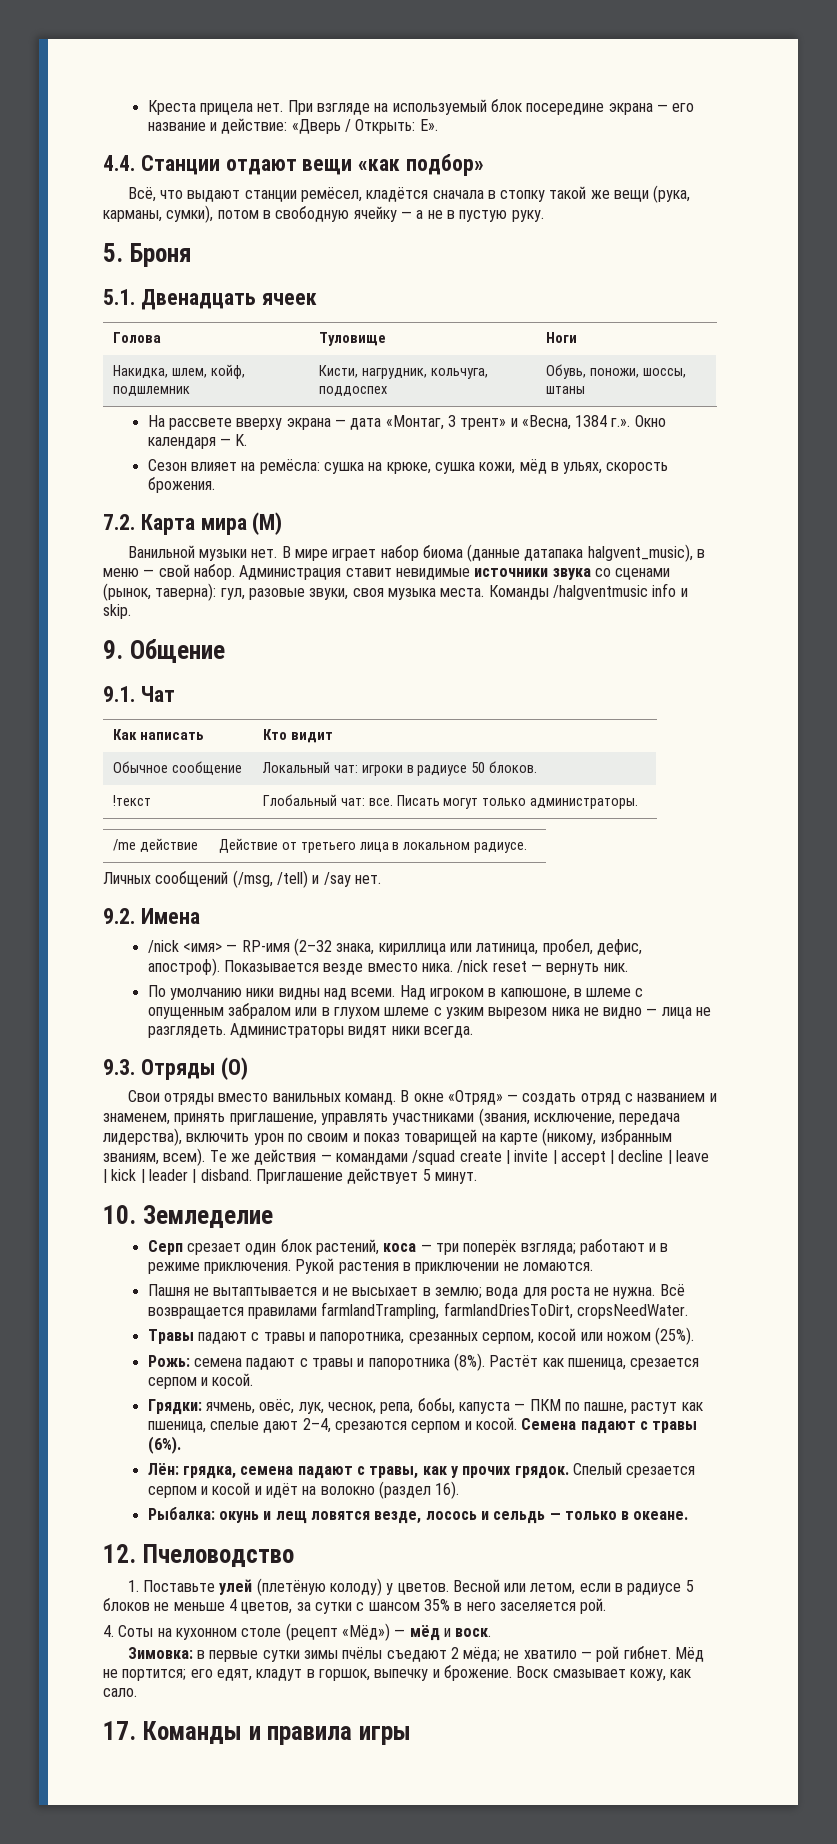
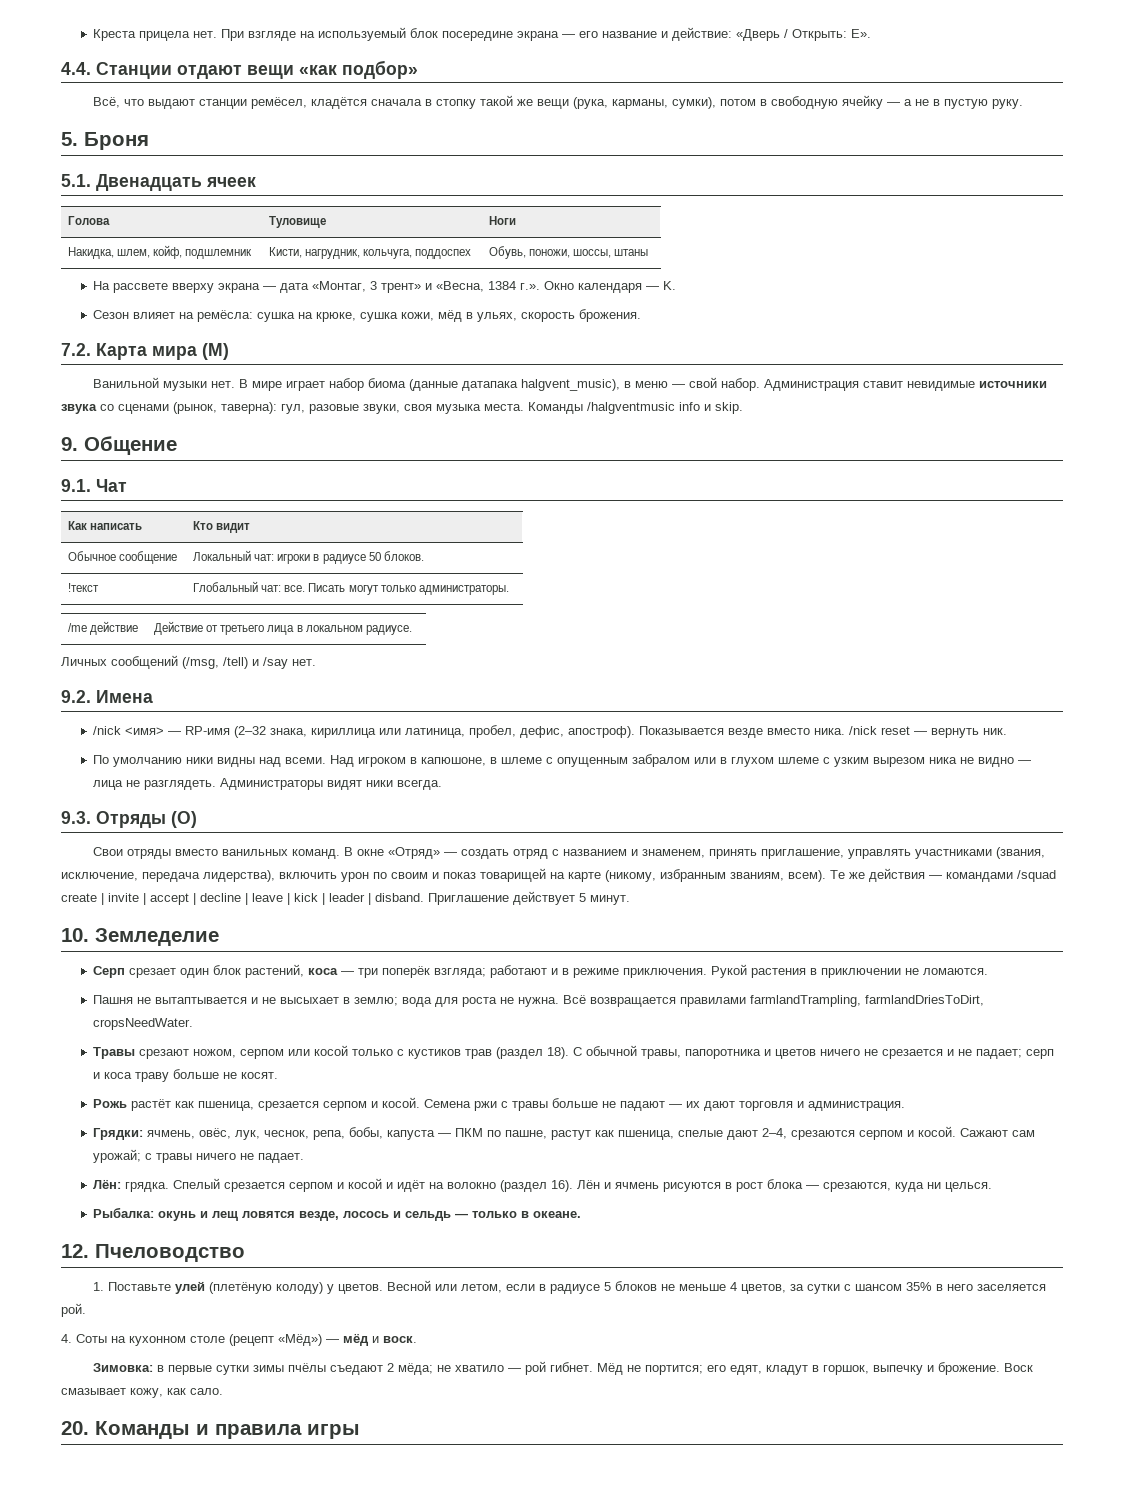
- Травы падают с травы и папоротника, срезанных серпом, косой или ножом (25%).
- Рожь: семена падают с травы и папоротника (8%). Растёт как пшеница, срезается серпом и косой.
+ Травы срезают ножом, серпом или косой только с кустиков трав (раздел 18). С обычной травы, папоротника и цветов ничего не срезается и не падает; серп и коса траву больше не косят.
+ Рожь растёт как пшеница, срезается серпом и косой. Семена ржи с травы больше не падают — их дают торговля и администрация.
- Семена падают с травы (6%).
- Лён: грядка, семена падают с травы, как у прочих грядок.
+ Сажают сам урожай; с травы ничего не падает.
+ Лён: грядка.
+ Лён и ячмень рисуются в рост блока — срезаются, куда ни целься.
- 17. Команды и правила игры
+ 20. Команды и правила игры

